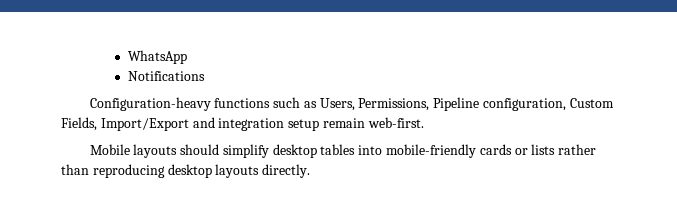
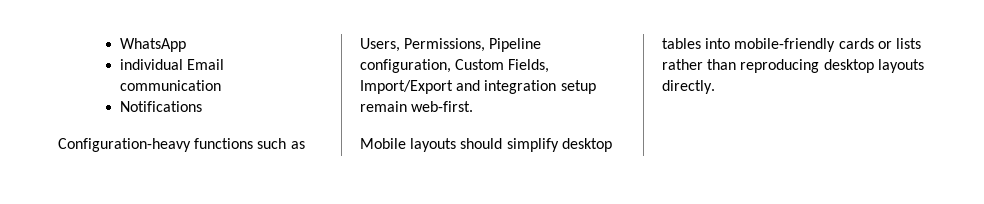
+ individual Email communication

